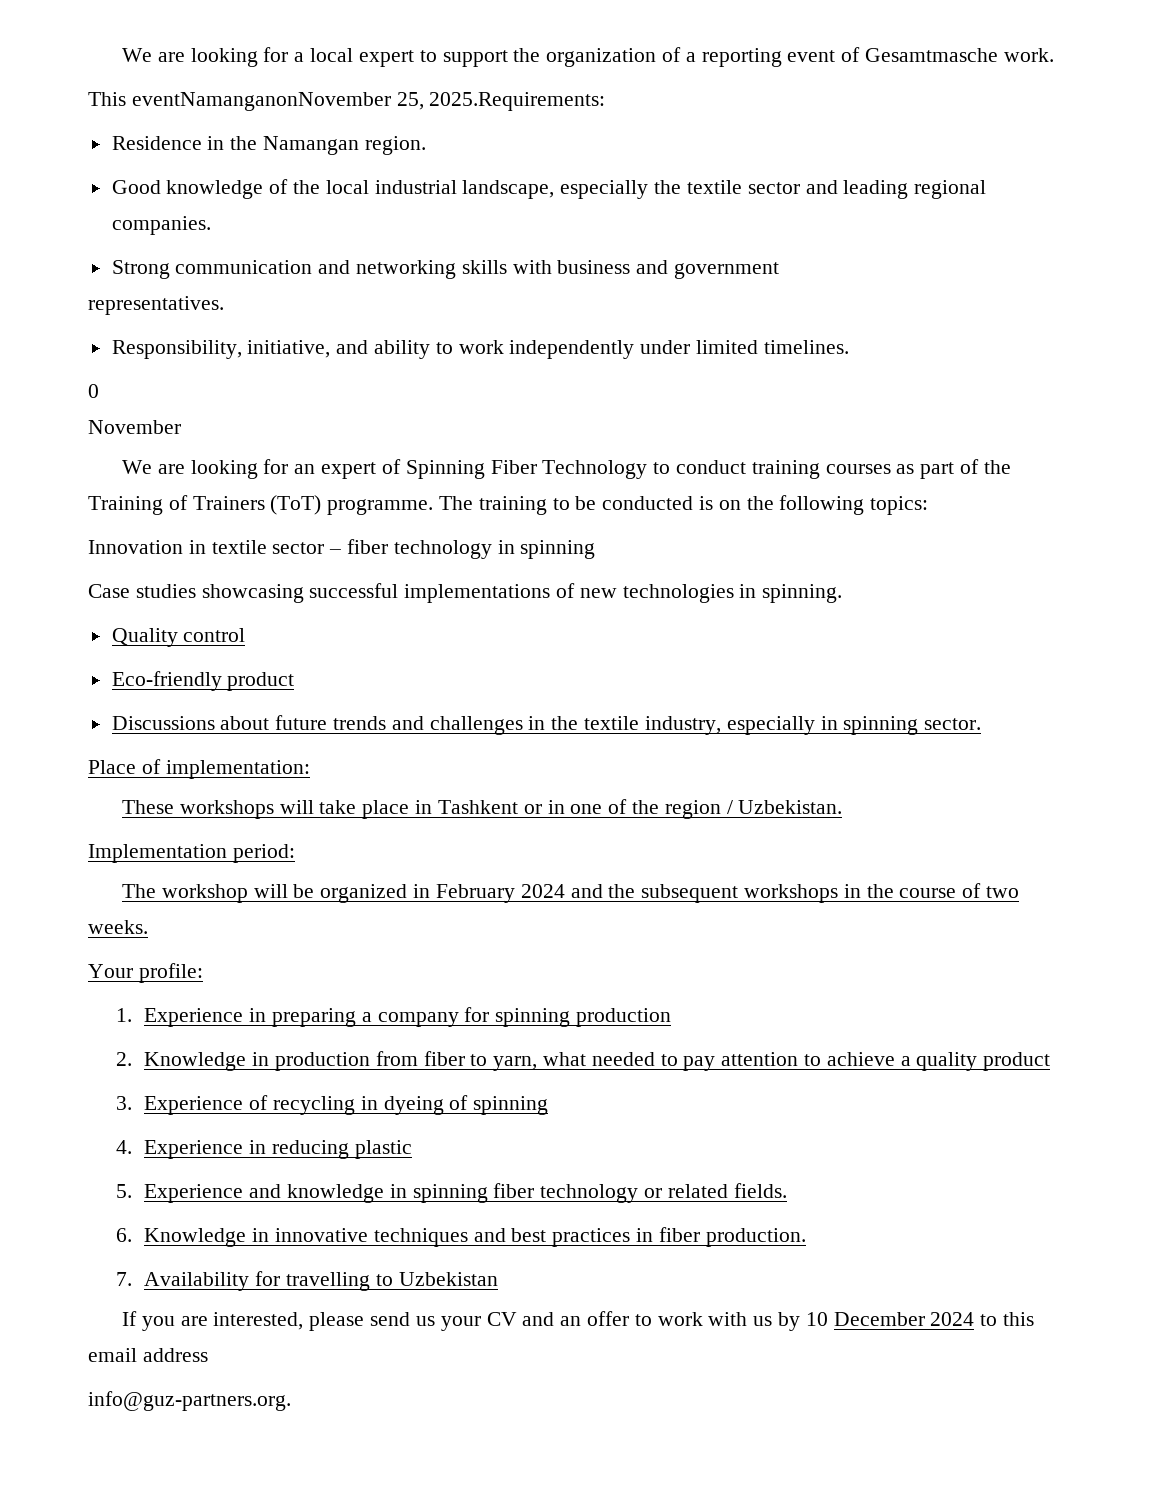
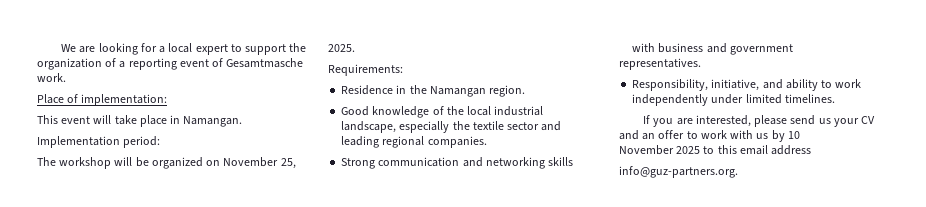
- This eventNamanganonNovember 25, 2025.Requirements:
+ Place of implementation:
+ This event will take place in Namangan.
+ Implementation period:
+ The workshop will be organized on November 25, 2025.
+ Requirements:
- 0
- November
- We are looking for an expert of Spinning Fiber Technology to conduct training courses as part of the Training of Trainers (ToT) programme. The training to be conducted is on the following topics:
- Innovation in textile sector – fiber technology in spinning
- Case studies showcasing successful implementations of new technologies in spinning.
- Quality control
- Eco-friendly product
- Discussions about future trends and challenges in the textile industry, especially in spinning sector.
- Place of implementation:
- These workshops will take place in Tashkent or in one of the region / Uzbekistan.
- Implementation period:
- The workshop will be organized in February 2024 and the subsequent workshops in the course of two weeks.
- Your profile:
- 1. Еxperience in preparing a company for spinning production
- 2. Knowledge in production from fiber to yarn, what needed to pay attention to achieve a quality product
- 3. Experience of recycling in dyeing of spinning
- 4. Experience in reducing plastic
- 5. Experience and knowledge in spinning fiber technology or related fields.
- 6. Knowledge in innovative techniques and best practices in fiber production.
- 7. Availability for travelling to Uzbekistan
- If you are interested, please send us your CV and an offer to work with us by 10 December 2024 to this email address
+ If you are interested, please send us your CV and an offer to work with us by 10
+ November 2025 to this email address

